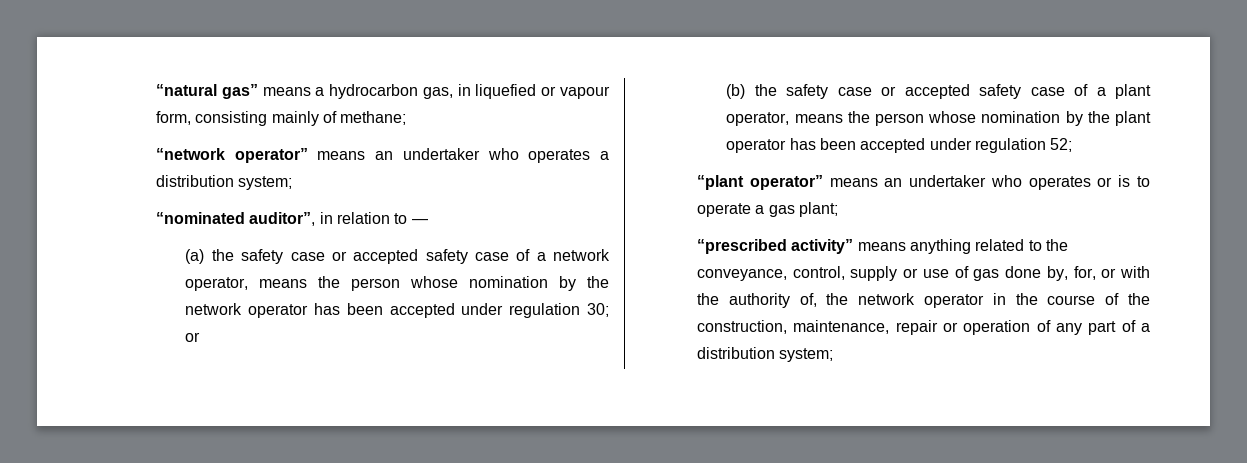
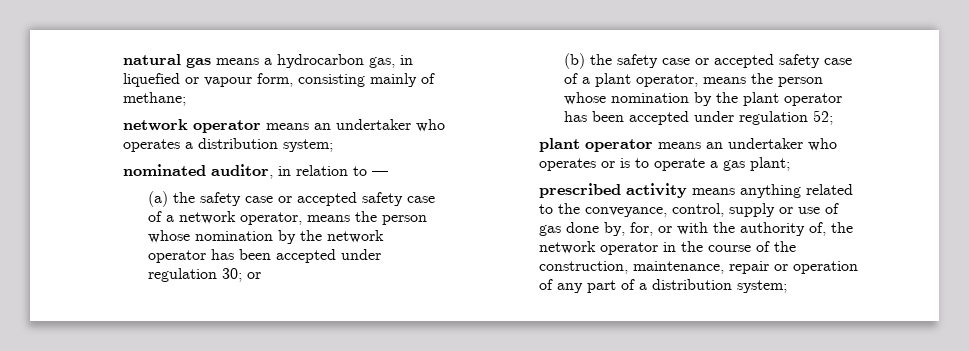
- “natural gas” means a hydrocarbon gas, in liquefied or vapour form, consisting mainly of methane;
+ natural gas means a hydrocarbon gas, in liquefied or vapour form, consisting mainly of methane;
- “network operator” means an undertaker who operates a distribution system;
+ network operator means an undertaker who operates a distribution system;
- “nominated auditor”, in relation to —
+ nominated auditor, in relation to —
- “plant operator” means an undertaker who operates or is to operate a gas plant;
+ plant operator means an undertaker who operates or is to operate a gas plant;
- “prescribed activity” means anything related to the conveyance, control, supply or use of gas done by, for, or with the authority of, the network operator in the course of the construction, maintenance, repair or operation of any part of a distribution system;
+ prescribed activity means anything related to the conveyance, control, supply or use of gas done by, for, or with the authority of, the network operator in the course of the construction, maintenance, repair or operation of any part of a distribution system;

